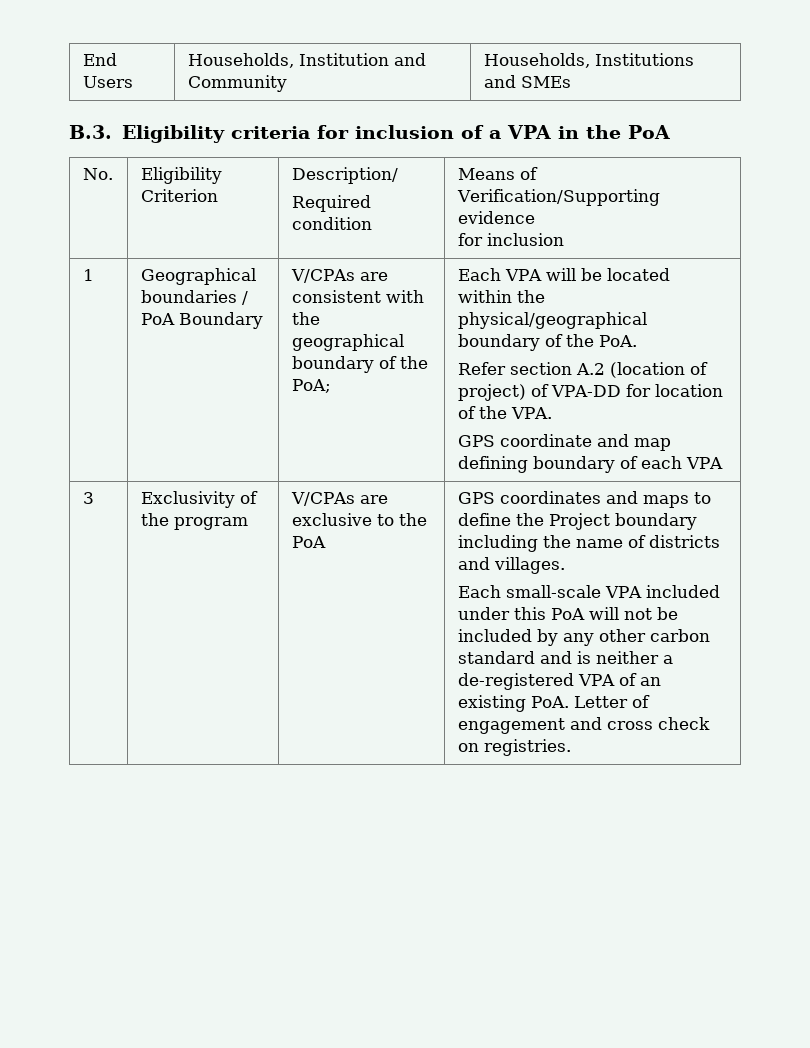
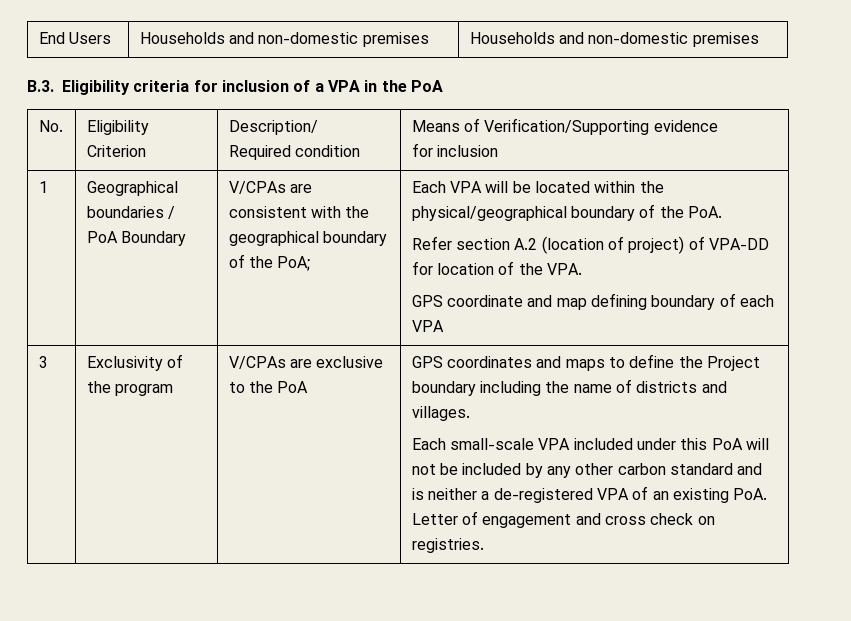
- End Users | Households, Institution and Community | Households, Institutions and SMEs
+ End Users | Households and non-domestic premises | Households and non-domestic premises

